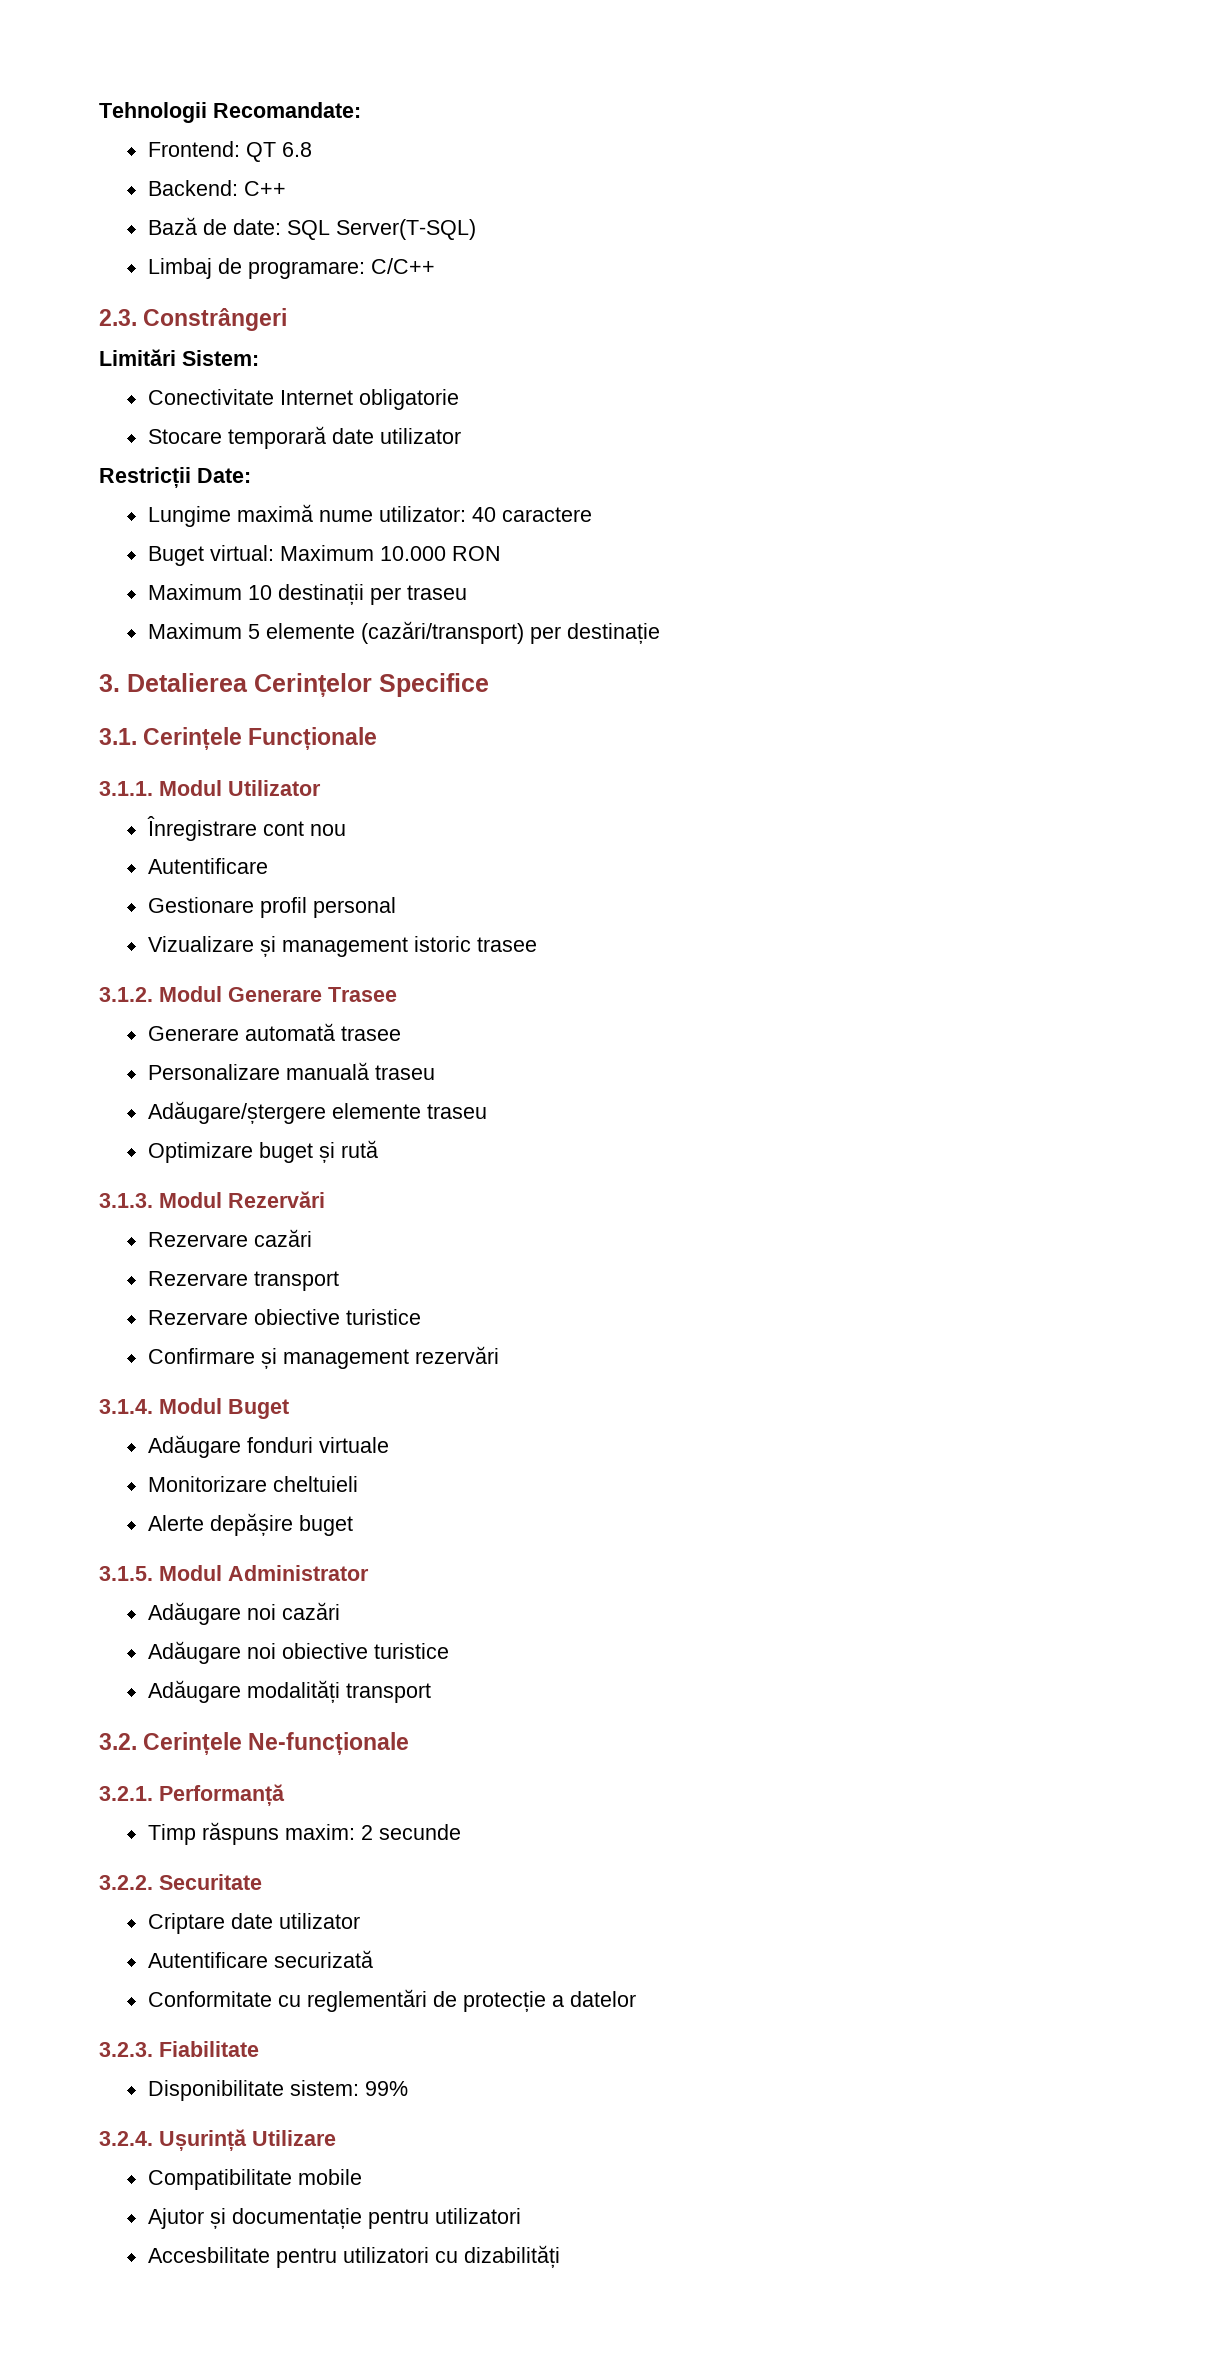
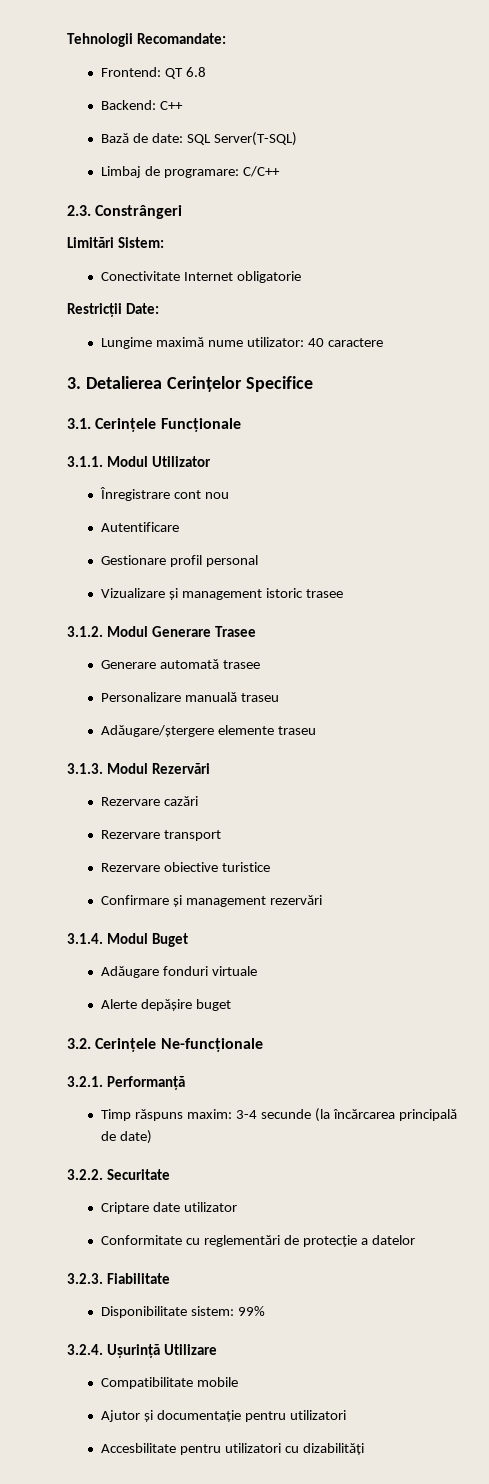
- Stocare temporară date utilizator
- Buget virtual: Maximum 10.000 RON
- Maximum 10 destinații per traseu
- Maximum 5 elemente (cazări/transport) per destinație
- Optimizare buget și rută
- Monitorizare cheltuieli
- 3.1.5. Modul Administrator
- Adăugare noi cazări
- Adăugare noi obiective turistice
- Adăugare modalități transport
- Timp răspuns maxim: 2 secunde
+ Timp răspuns maxim: 3-4 secunde (la încărcarea principală de date)
- Autentificare securizată

